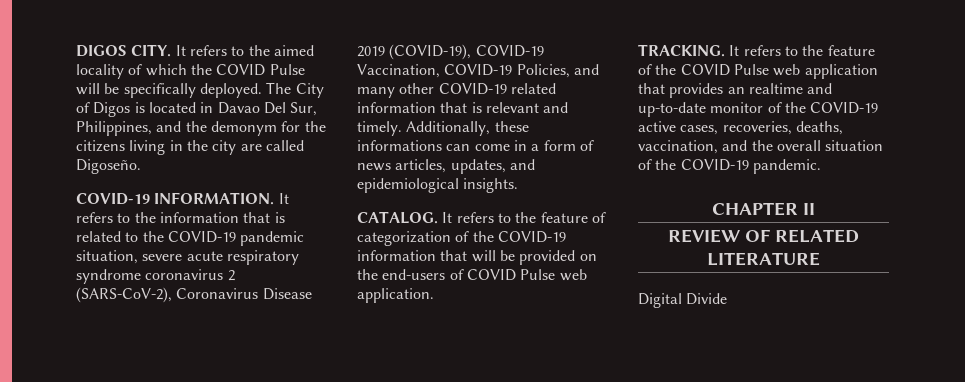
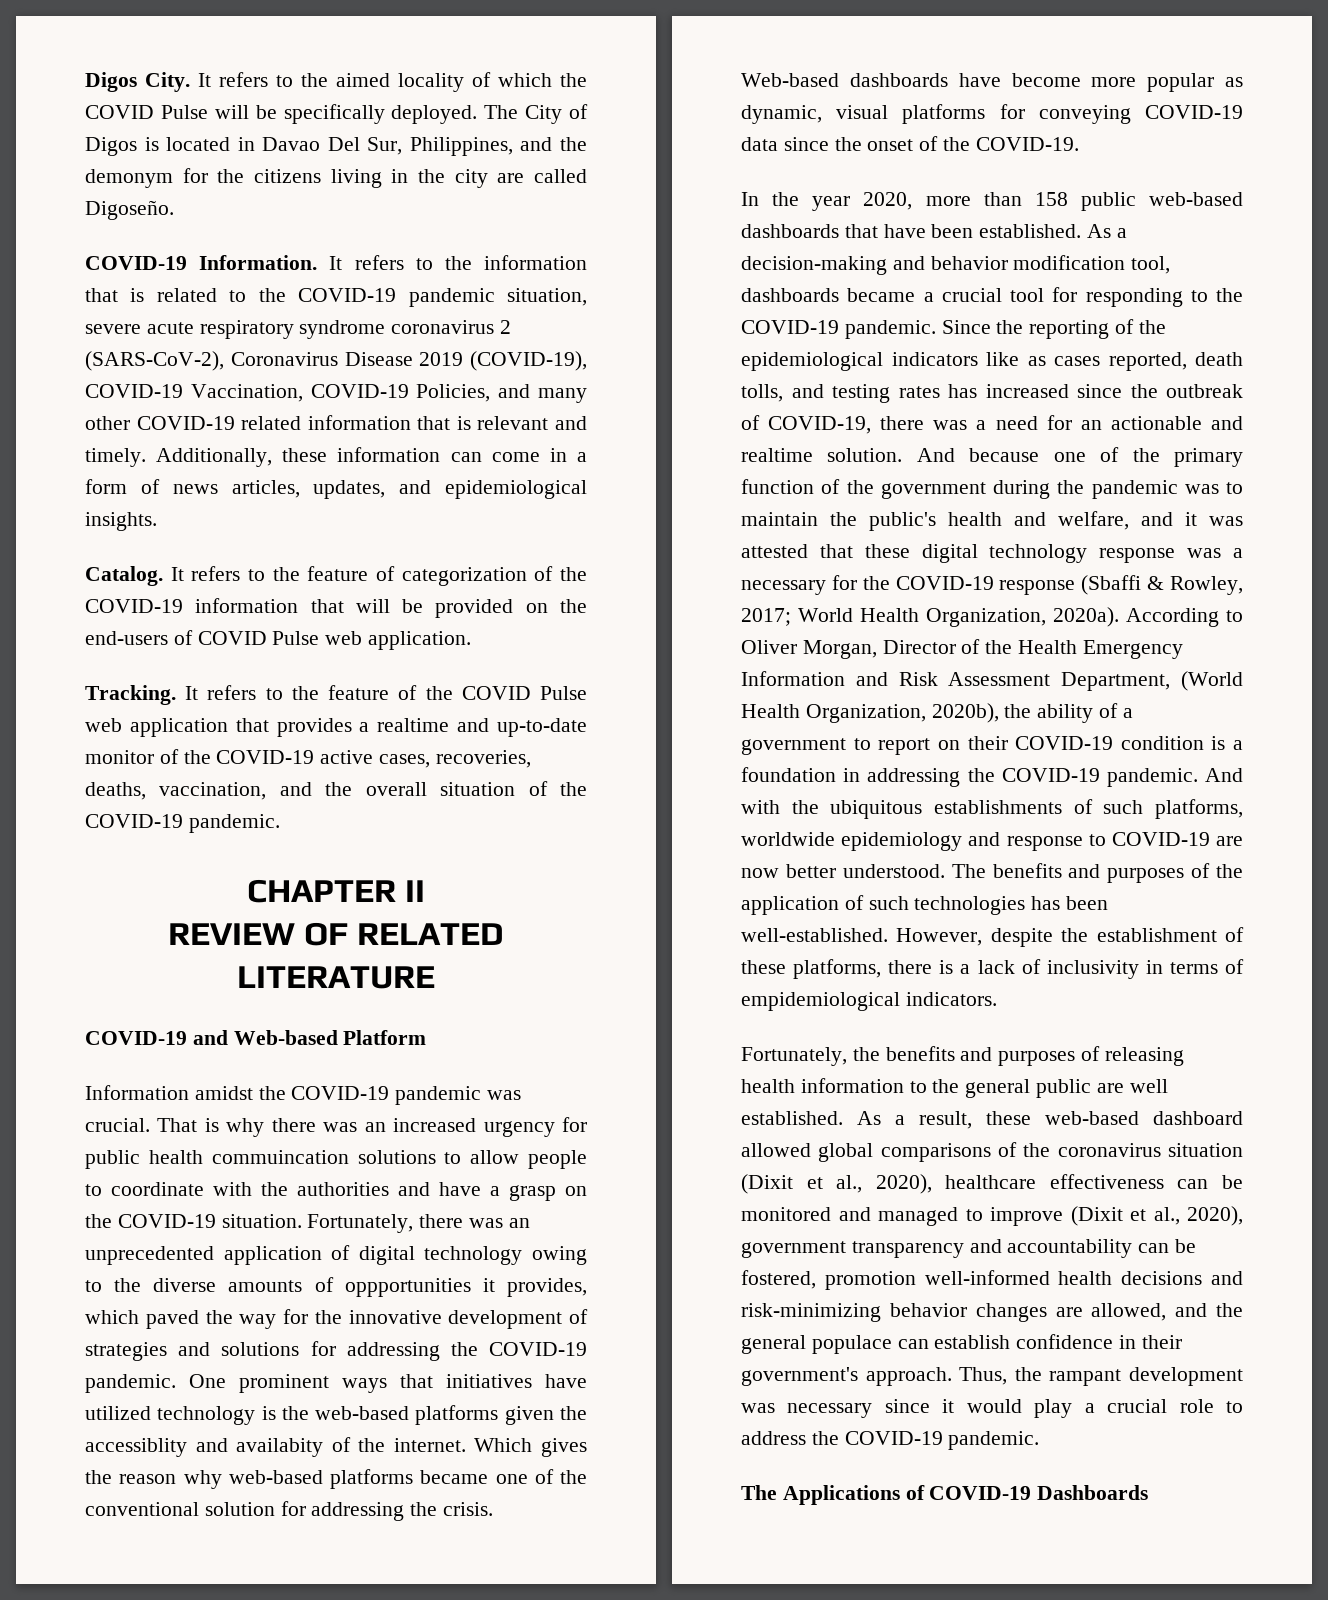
- DIGOS CITY.
+ Digos City.
- COVID-19 INFORMATION.
+ COVID-19 Information.
- Additionally, these informations can come in a form of news articles, updates, and epidemiological insights.
+ Additionally, these information can come in a form of news articles, updates, and epidemiological insights.
- CATALOG.
+ Catalog.
- TRACKING.
+ Tracking.
- It refers to the feature of the COVID Pulse web application that provides an realtime and up-to-date monitor of the COVID-19 active cases, recoveries, deaths, vaccination, and the overall situation of the COVID-19 pandemic.
+ It refers to the feature of the COVID Pulse web application that provides a realtime and up-to-date monitor of the COVID-19 active cases, recoveries, deaths, vaccination, and the overall situation of the COVID-19 pandemic.
- Digital Divide
+ COVID-19 and Web-based Platform
+ Information amidst the COVID-19 pandemic was crucial. That is why there was an increased urgency for public health commuincation solutions to allow people to coordinate with the authorities and have a grasp on the COVID-19 situation. Fortunately, there was an unprecedented application of digital technology owing to the diverse amounts of oppportunities it provides, which paved the way for the innovative development of strategies and solutions for addressing the COVID-19 pandemic. One prominent ways that initiatives have utilized technology is the web-based platforms given the accessiblity and availabity of the internet. Which gives the reason why web-based platforms became one of the conventional solution for addressing the crisis. Web-based dashboards have become more popular as dynamic, visual platforms for conveying COVID-19 data since the onset of the COVID-19.
+ In the year 2020, more than 158 public web-based dashboards that have been established. As a decision-making and behavior modification tool, dashboards became a crucial tool for responding to the COVID-19 pandemic. Since the reporting of the epidemiological indicators like as cases reported, death tolls, and testing rates has increased since the outbreak of COVID-19, there was a need for an actionable and realtime solution. And because one of the primary function of the government during the pandemic was to maintain the public's health and welfare, and it was attested that these digital technology response was a necessary for the COVID-19 response (Sbaffi & Rowley, 2017; World Health Organization, 2020a). According to Oliver Morgan, Director of the Health Emergency Information and Risk Assessment Department, (World Health Organization, 2020b), the ability of a government to report on their COVID-19 condition is a foundation in addressing the COVID-19 pandemic. And with the ubiquitous establishments of such platforms, worldwide epidemiology and response to COVID-19 are now better understood. The benefits and purposes of the application of such technologies has been well-established. However, despite the establishment of these platforms, there is a lack of inclusivity in terms of empidemiological indicators.
+ Fortunately, the benefits and purposes of releasing health information to the general public are well established. As a result, these web-based dashboard allowed global comparisons of the coronavirus situation (Dixit et al., 2020), healthcare effectiveness can be monitored and managed to improve (Dixit et al., 2020), government transparency and accountability can be fostered, promotion well-informed health decisions and risk-minimizing behavior changes are allowed, and the general populace can establish confidence in their government's approach. Thus, the rampant development was necessary since it would play a crucial role to address the COVID-19 pandemic.
+ The Applications of COVID-19 Dashboards

